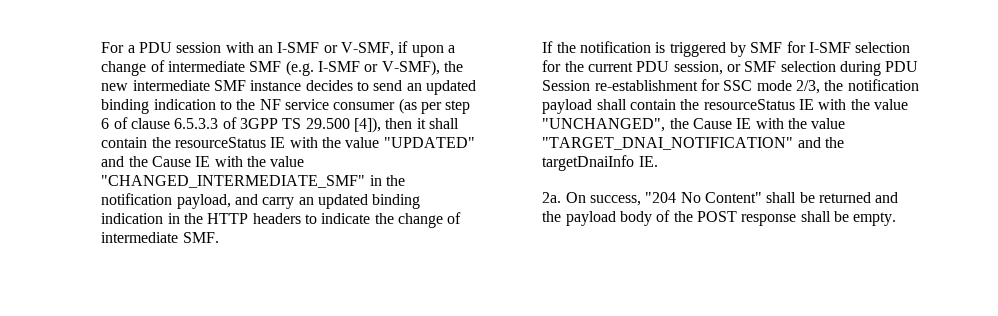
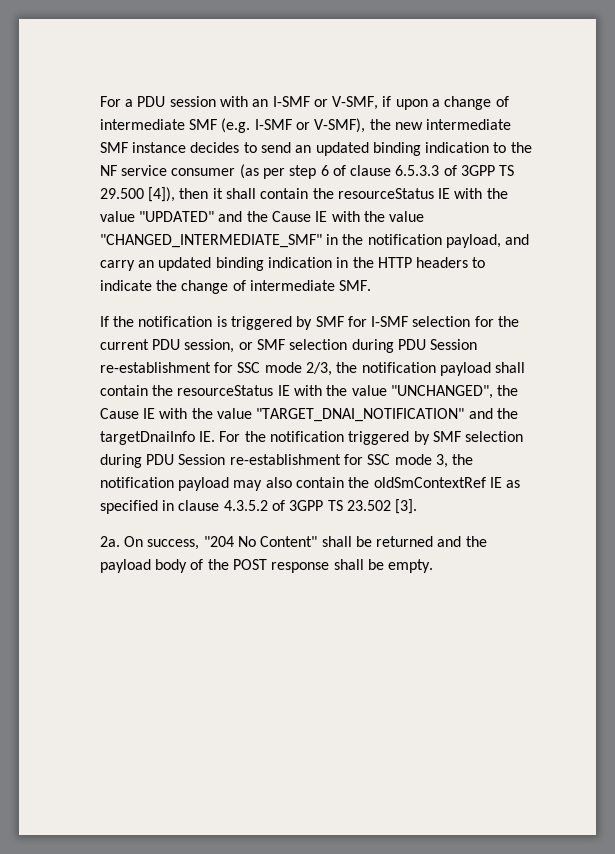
- If the notification is triggered by SMF for I-SMF selection for the current PDU session, or SMF selection during PDU Session re-establishment for SSC mode 2/3, the notification payload shall contain the resourceStatus IE with the value "UNCHANGED", the Cause IE with the value "TARGET_DNAI_NOTIFICATION" and the targetDnaiInfo IE.
+ If the notification is triggered by SMF for I-SMF selection for the current PDU session, or SMF selection during PDU Session re-establishment for SSC mode 2/3, the notification payload shall contain the resourceStatus IE with the value "UNCHANGED", the Cause IE with the value "TARGET_DNAI_NOTIFICATION" and the targetDnaiInfo IE. For the notification triggered by SMF selection during PDU Session re-establishment for SSC mode 3, the notification payload may also contain the oldSmContextRef IE as specified in clause 4.3.5.2 of 3GPP TS 23.502 [3].

